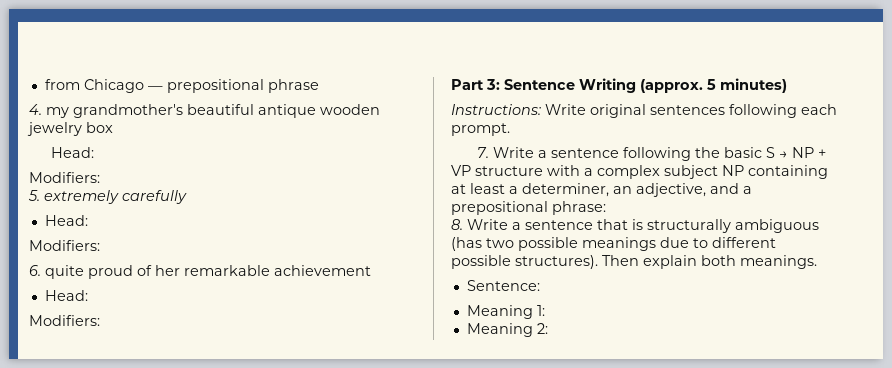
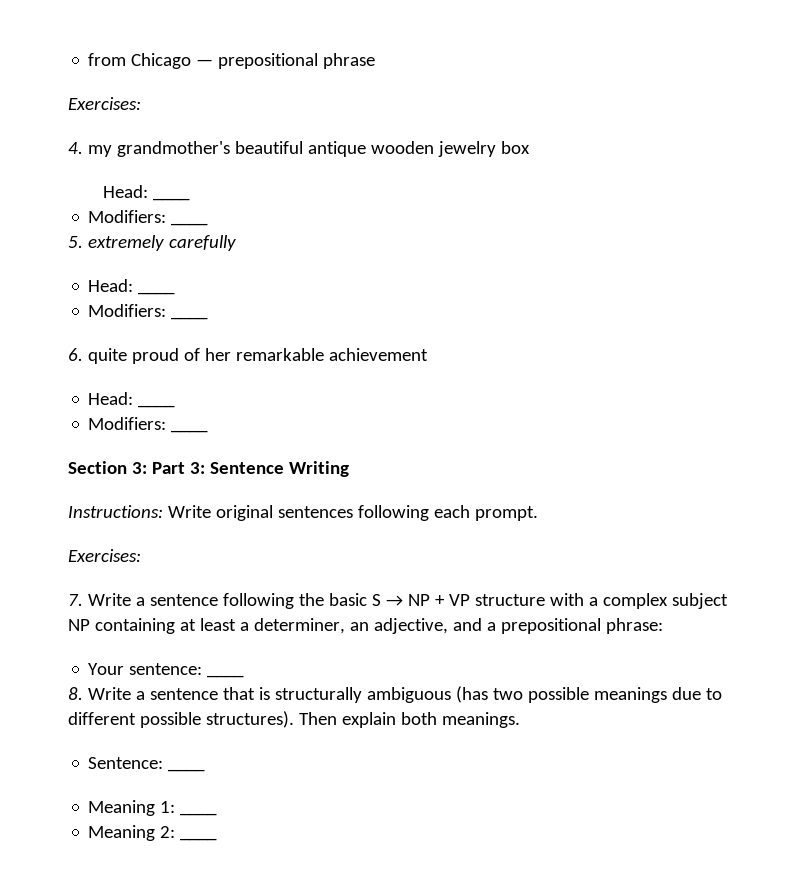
  from Chicago — prepositional phrase
+ Exercises:
  4. my grandmother's beautiful antique wooden jewelry box
- Head:
- Modifiers:
+ Head: ____
+ Modifiers: ____
  5. extremely carefully
- Head:
- Modifiers:
+ Head: ____
+ Modifiers: ____
  6. quite proud of her remarkable achievement
- Head:
- Modifiers:
- Part 3: Sentence Writing (approx. 5 minutes)
+ Head: ____
+ Modifiers: ____
+ Section 3: Part 3: Sentence Writing
  Instructions: Write original sentences following each prompt.
+ Exercises:
+ Your sentence: ____
- Sentence:
+ Sentence: ____
- Meaning 1:
+ Meaning 1: ____
- Meaning 2:
+ Meaning 2: ____

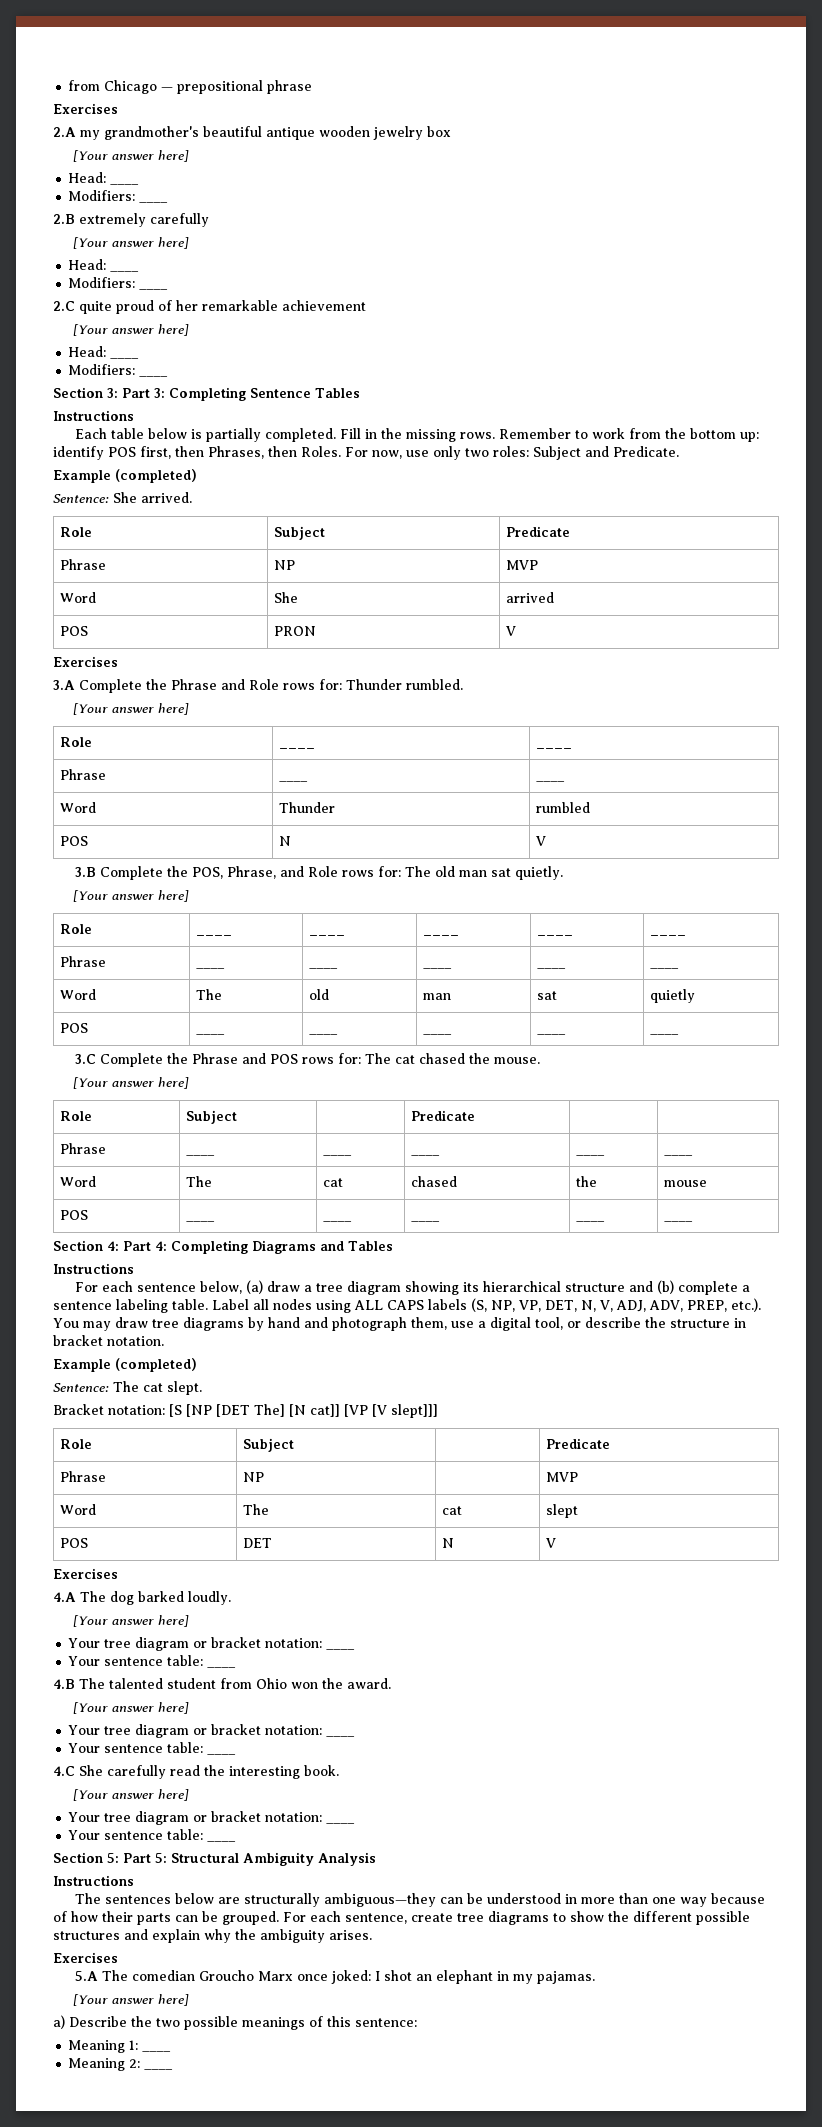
  from Chicago — prepositional phrase
- Exercises:
- 4. my grandmother's beautiful antique wooden jewelry box
+ Exercises
+ 2.A my grandmother's beautiful antique wooden jewelry box
+ [Your answer here]
  Head: ____
  Modifiers: ____
- 5. extremely carefully
+ 2.B extremely carefully
+ [Your answer here]
  Head: ____
  Modifiers: ____
- 6. quite proud of her remarkable achievement
+ 2.C quite proud of her remarkable achievement
+ [Your answer here]
- Section 3: Part 3: Sentence Writing
- Instructions: Write original sentences following each prompt.
- Exercises:
- 7. Write a sentence following the basic S → NP + VP structure with a complex subject NP containing at least a determiner, an adjective, and a prepositional phrase:
- Your sentence: ____
- 8. Write a sentence that is structurally ambiguous (has two possible meanings due to different possible structures). Then explain both meanings.
- Sentence: ____
+ Section 3: Part 3: Completing Sentence Tables
+ Instructions
+ Each table below is partially completed. Fill in the missing rows. Remember to work from the bottom up: identify POS first, then Phrases, then Roles. For now, use only two roles: Subject and Predicate.
+ Example (completed)
+ Sentence: She arrived.
+ Role | Subject | Predicate
+ Phrase | NP | MVP
+ Word | She | arrived
+ POS | PRON | V
+ Exercises
+ 3.A Complete the Phrase and Role rows for: Thunder rumbled.
+ [Your answer here]
+ Role | ____ | ____
+ Phrase | ____ | ____
+ Word | Thunder | rumbled
+ POS | N | V
+ 3.B Complete the POS, Phrase, and Role rows for: The old man sat quietly.
+ [Your answer here]
+ Role | ____ | ____ | ____ | ____ | ____
+ Phrase | ____ | ____ | ____ | ____ | ____
+ Word | The | old | man | sat | quietly
+ POS | ____ | ____ | ____ | ____ | ____
+ 3.C Complete the Phrase and POS rows for: The cat chased the mouse.
+ [Your answer here]
+ Role | Subject | | Predicate | |
+ Phrase | ____ | ____ | ____ | ____ | ____
+ Word | The | cat | chased | the | mouse
+ POS | ____ | ____ | ____ | ____ | ____
+ Section 4: Part 4: Completing Diagrams and Tables
+ Instructions
+ For each sentence below, (a) draw a tree diagram showing its hierarchical structure and (b) complete a sentence labeling table. Label all nodes using ALL CAPS labels (S, NP, VP, DET, N, V, ADJ, ADV, PREP, etc.). You may draw tree diagrams by hand and photograph them, use a digital tool, or describe the structure in bracket notation.
+ Example (completed)
+ Sentence: The cat slept.
+ Bracket notation: [S [NP [DET The] [N cat]] [VP [V slept]]]
+ Role | Subject | | Predicate
+ Phrase | NP | | MVP
+ Word | The | cat | slept
+ POS | DET | N | V
+ Exercises
+ 4.A The dog barked loudly.
+ [Your answer here]
+ Your tree diagram or bracket notation: ____
+ Your sentence table: ____
+ 4.B The talented student from Ohio won the award.
+ [Your answer here]
+ Your tree diagram or bracket notation: ____
+ Your sentence table: ____
+ 4.C She carefully read the interesting book.
+ [Your answer here]
+ Your tree diagram or bracket notation: ____
+ Your sentence table: ____
+ Section 5: Part 5: Structural Ambiguity Analysis
+ Instructions
+ The sentences below are structurally ambiguous—they can be understood in more than one way because of how their parts can be grouped. For each sentence, create tree diagrams to show the different possible structures and explain why the ambiguity arises.
+ Exercises
+ 5.A The comedian Groucho Marx once joked: I shot an elephant in my pajamas.
+ [Your answer here]
+ a) Describe the two possible meanings of this sentence:

